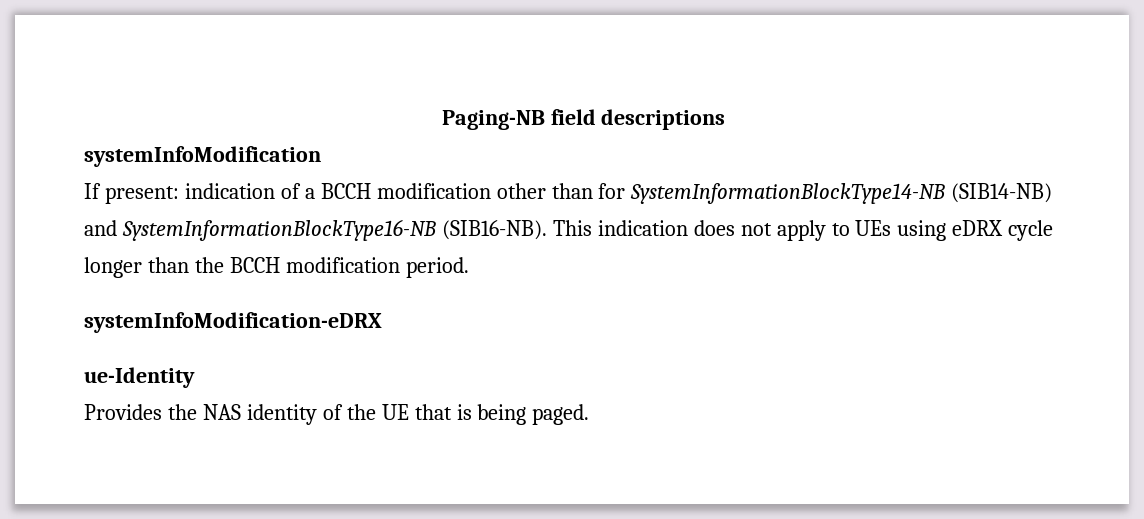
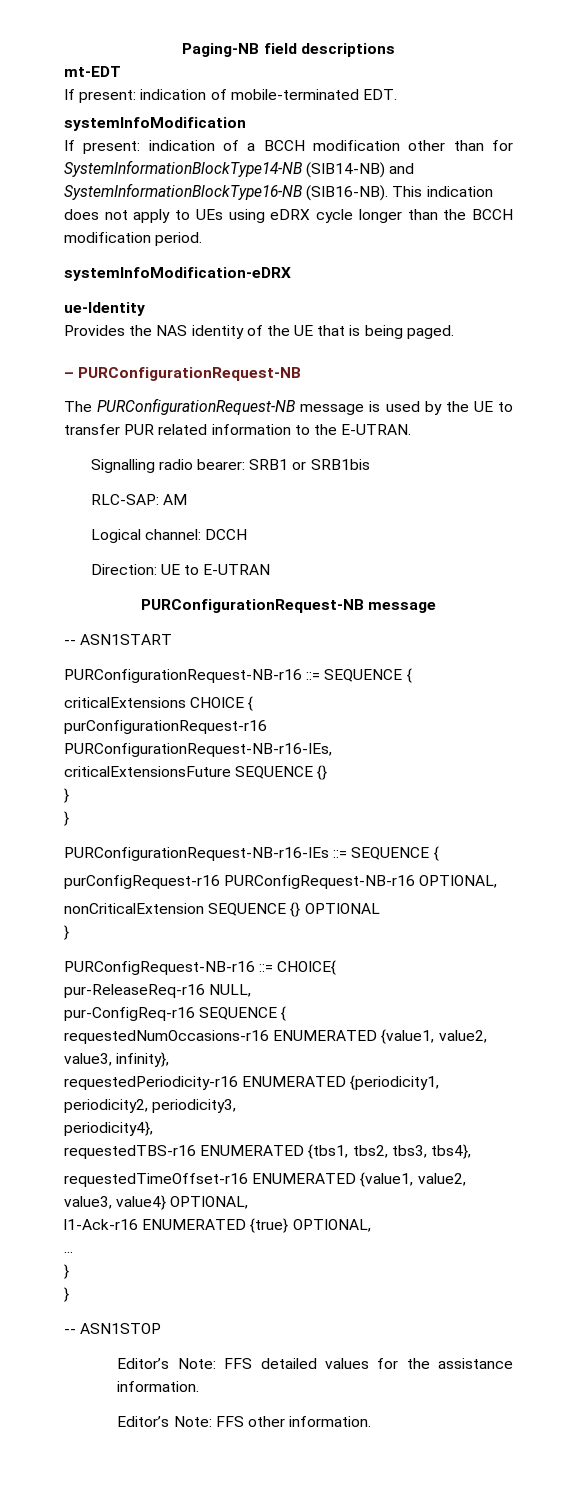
+ mt-EDT
+ If present: indication of mobile-terminated EDT.
+ – PURConfigurationRequest-NB
+ The PURConfigurationRequest-NB message is used by the UE to transfer PUR related information to the E-UTRAN.
+ Signalling radio bearer: SRB1 or SRB1bis
+ RLC-SAP: AM
+ Logical channel: DCCH
+ Direction: UE to E-UTRAN
+ PURConfigurationRequest-NB message
+ -- ASN1START
+ PURConfigurationRequest-NB-r16 ::= SEQUENCE {
+ criticalExtensions CHOICE {
+ purConfigurationRequest-r16 PURConfigurationRequest-NB-r16-IEs,
+ criticalExtensionsFuture SEQUENCE {}
+ }
+ }
+ PURConfigurationRequest-NB-r16-IEs ::= SEQUENCE {
+ purConfigRequest-r16 PURConfigRequest-NB-r16 OPTIONAL,
+ nonCriticalExtension SEQUENCE {} OPTIONAL
+ }
+ PURConfigRequest-NB-r16 ::= CHOICE{
+ pur-ReleaseReq-r16 NULL,
+ pur-ConfigReq-r16 SEQUENCE {
+ requestedNumOccasions-r16 ENUMERATED {value1, value2, value3, infinity},
+ requestedPeriodicity-r16 ENUMERATED {periodicity1, periodicity2, periodicity3,
+ periodicity4},
+ requestedTBS-r16 ENUMERATED {tbs1, tbs2, tbs3, tbs4},
+ requestedTimeOffset-r16 ENUMERATED {value1, value2, value3, value4} OPTIONAL,
+ l1-Ack-r16 ENUMERATED {true} OPTIONAL,
+ ...
+ }
+ }
+ -- ASN1STOP
+ Editor’s Note: FFS detailed values for the assistance information.
+ Editor’s Note: FFS other information.

